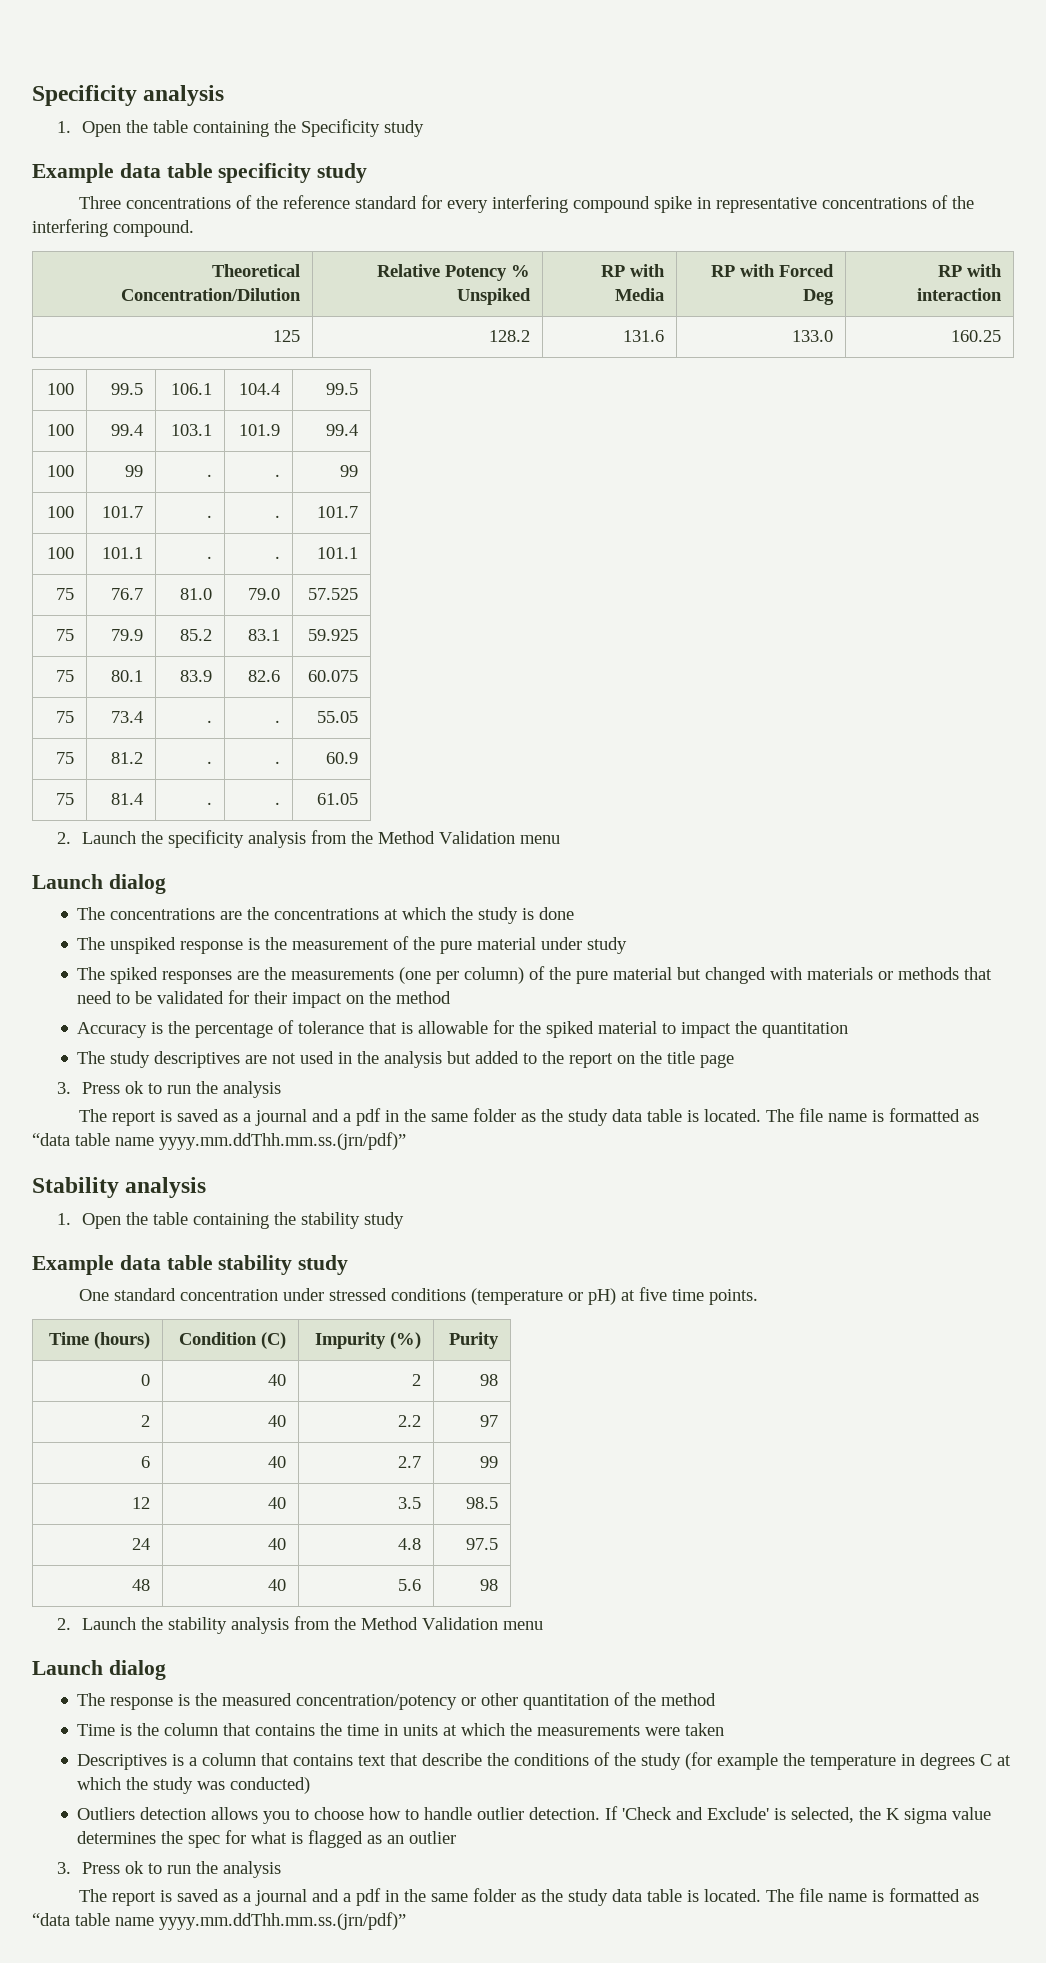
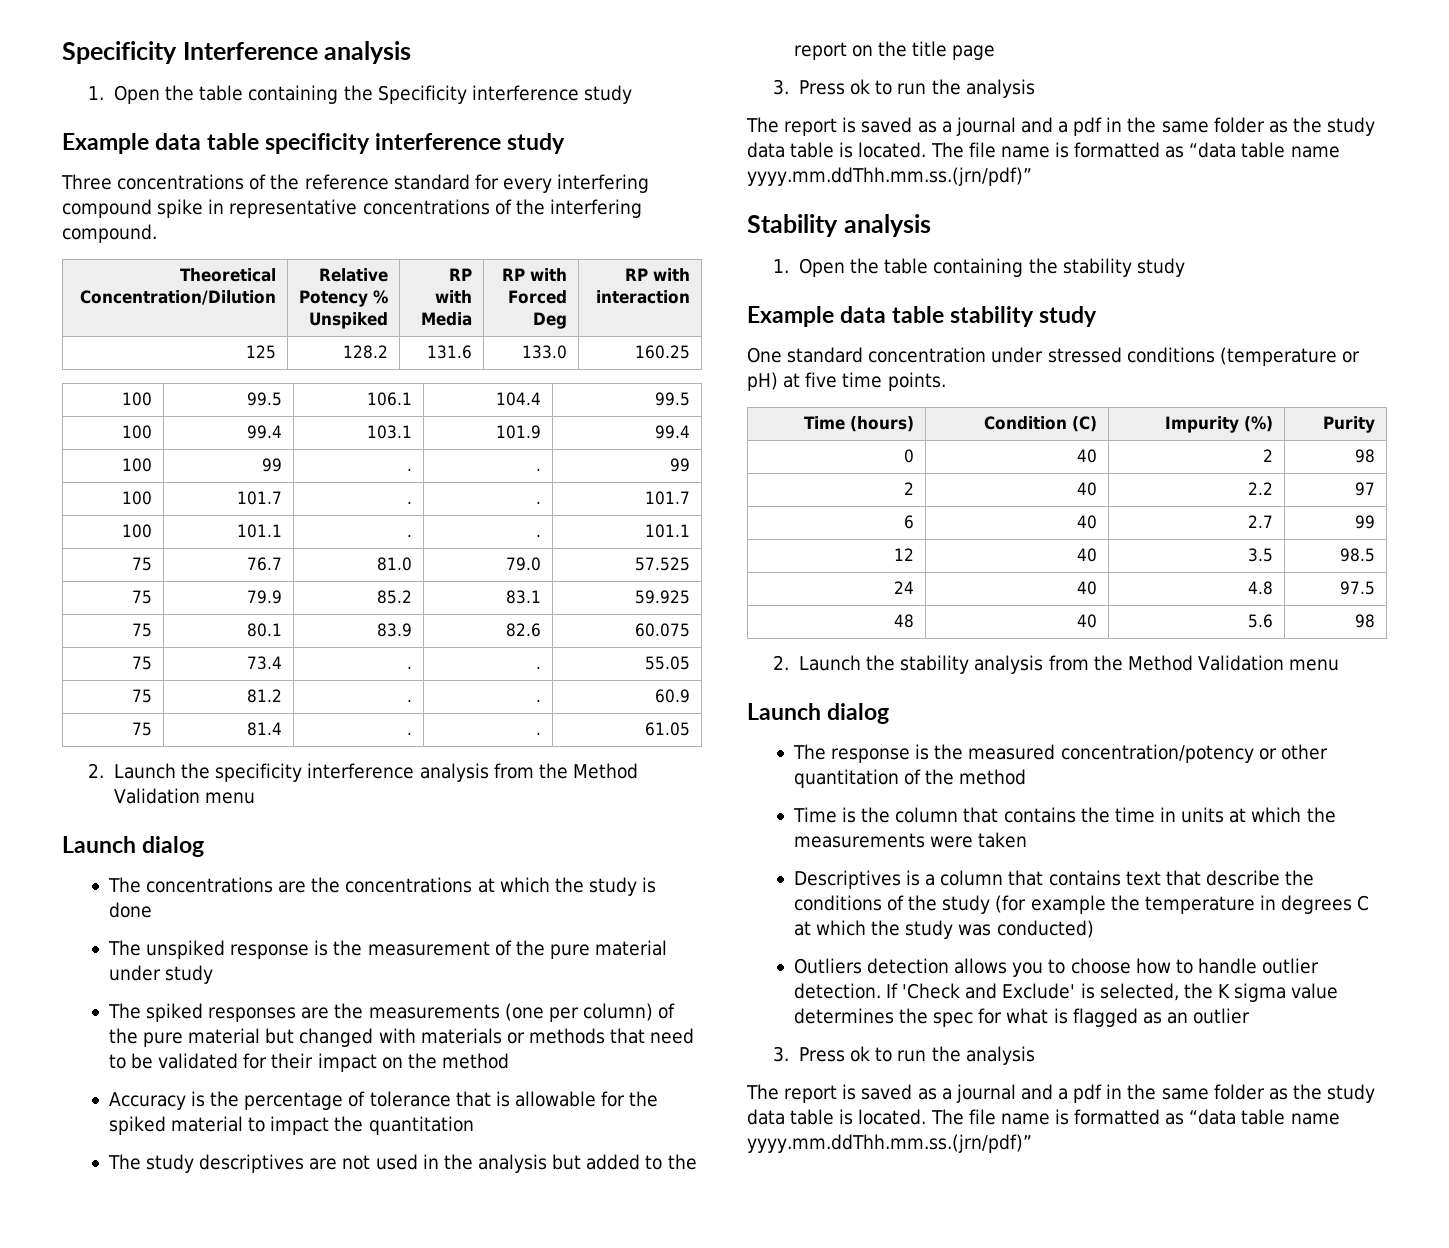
- Specificity analysis
+ Specificity Interference analysis
- 1. Open the table containing the Specificity study
+ 1. Open the table containing the Specificity interference study
- Example data table specificity study
+ Example data table specificity interference study
- 2. Launch the specificity analysis from the Method Validation menu
+ 2. Launch the specificity interference analysis from the Method Validation menu

